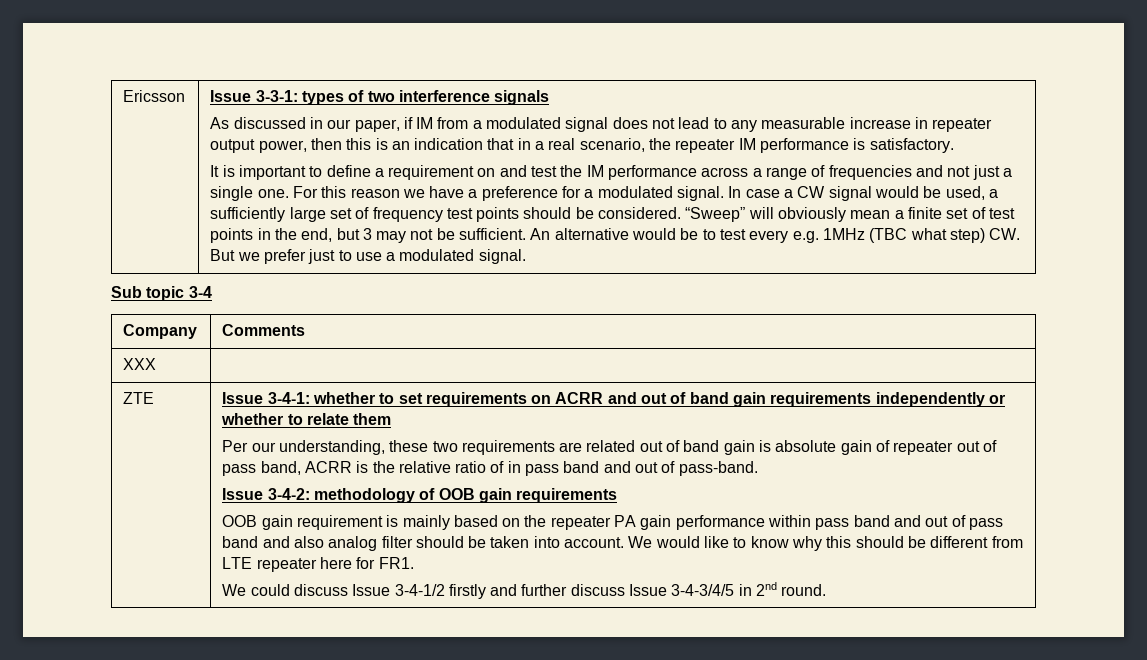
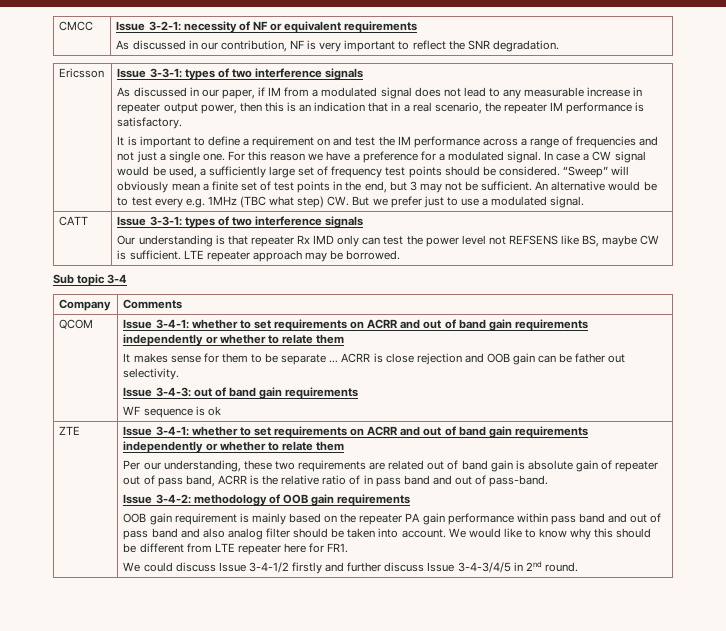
+ CMCC | Issue 3-2-1: necessity of NF or equivalent requirements
+ As discussed in our contribution, NF is very important to reflect the SNR degradation.
+ CATT | Issue 3-3-1: types of two interference signals
+ Our understanding is that repeater Rx IMD only can test the power level not REFSENS like BS, maybe CW is sufficient. LTE repeater approach may be borrowed.
- XXX
+ QCOM | Issue 3-4-1: whether to set requirements on ACRR and out of band gain requirements independently or whether to relate them
+ It makes sense for them to be separate … ACRR is close rejection and OOB gain can be father out selectivity.
+ Issue 3-4-3: out of band gain requirements
+ WF sequence is ok

